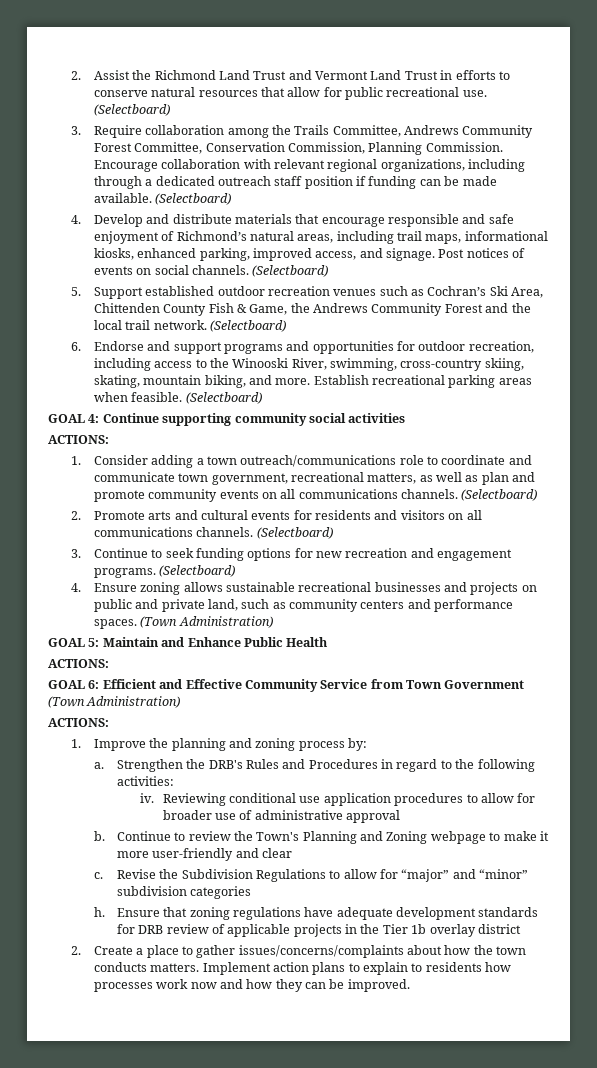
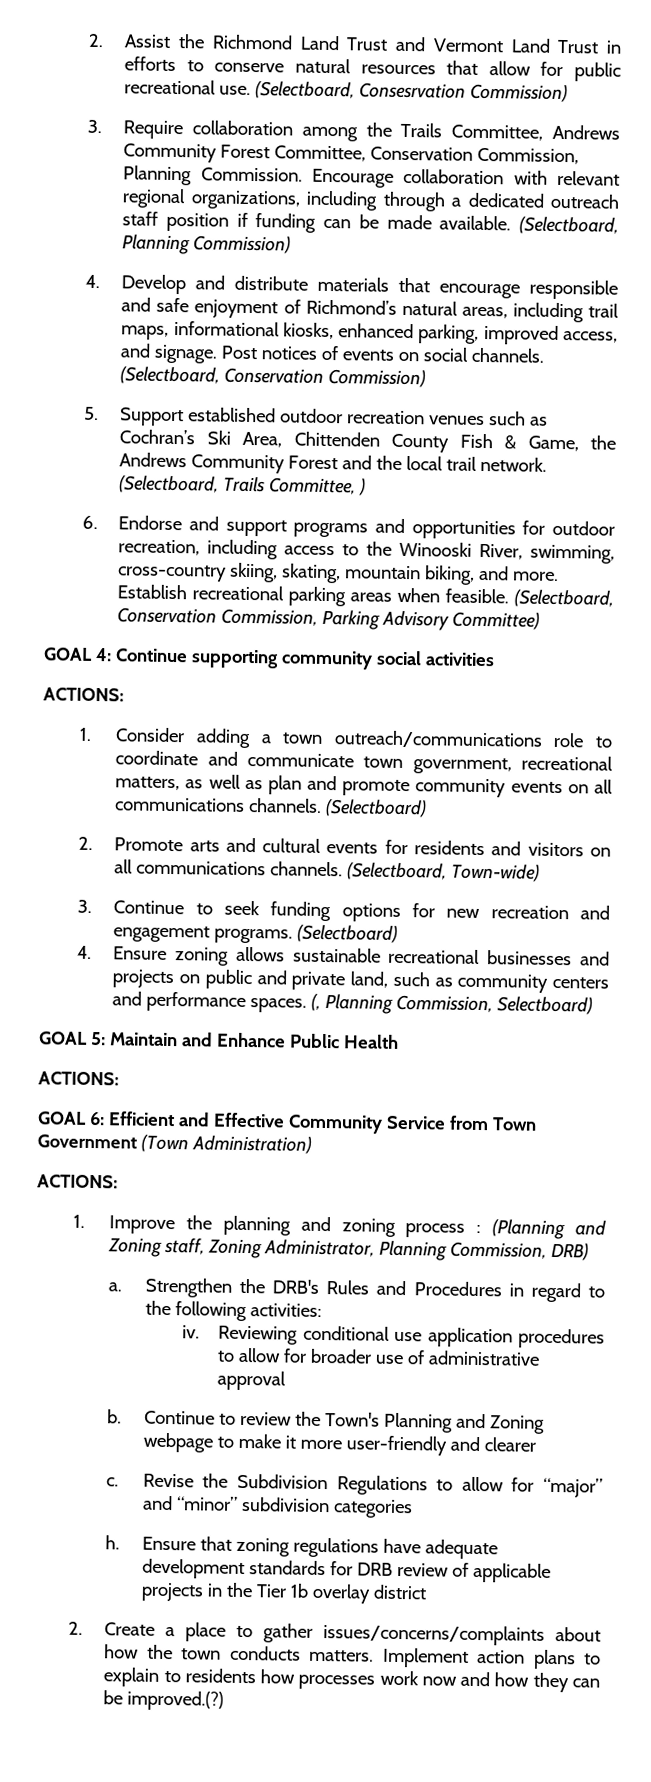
- 2. Assist the Richmond Land Trust and Vermont Land Trust in efforts to conserve natural resources that allow for public recreational use. (Selectboard)
+ 2. Assist the Richmond Land Trust and Vermont Land Trust in efforts to conserve natural resources that allow for public recreational use. (Selectboard, Consesrvation Commission)
- Encourage collaboration with relevant regional organizations, including through a dedicated outreach staff position if funding can be made available. (Selectboard)
+ Encourage collaboration with relevant regional organizations, including through a dedicated outreach staff position if funding can be made available. (Selectboard, Planning Commission)
- Post notices of events on social channels. (Selectboard)
+ Post notices of events on social channels. (Selectboard, Conservation Commission)
- 5. Support established outdoor recreation venues such as Cochran’s Ski Area, Chittenden County Fish & Game, the Andrews Community Forest and the local trail network. (Selectboard)
+ 5. Support established outdoor recreation venues such as Cochran’s Ski Area, Chittenden County Fish & Game, the Andrews Community Forest and the local trail network. (Selectboard, Trails Committee, )
- Establish recreational parking areas when feasible. (Selectboard)
+ Establish recreational parking areas when feasible. (Selectboard, Conservation Commission, Parking Advisory Committee)
- 2. Promote arts and cultural events for residents and visitors on all communications channels. (Selectboard)
+ 2. Promote arts and cultural events for residents and visitors on all communications channels. (Selectboard, Town-wide)
- 4. Ensure zoning allows sustainable recreational businesses and projects on public and private land, such as community centers and performance spaces. (Town Administration)
+ 4. Ensure zoning allows sustainable recreational businesses and projects on public and private land, such as community centers and performance spaces. (, Planning Commission, Selectboard)
- 1. Improve the planning and zoning process by:
+ 1. Improve the planning and zoning process : (Planning and Zoning staff, Zoning Administrator, Planning Commission, DRB)
- Continue to review the Town's Planning and Zoning webpage to make it more user-friendly and clear
+ Continue to review the Town's Planning and Zoning webpage to make it more user-friendly and clearer
- Implement action plans to explain to residents how processes work now and how they can be improved.
+ Implement action plans to explain to residents how processes work now and how they can be improved.(?)

